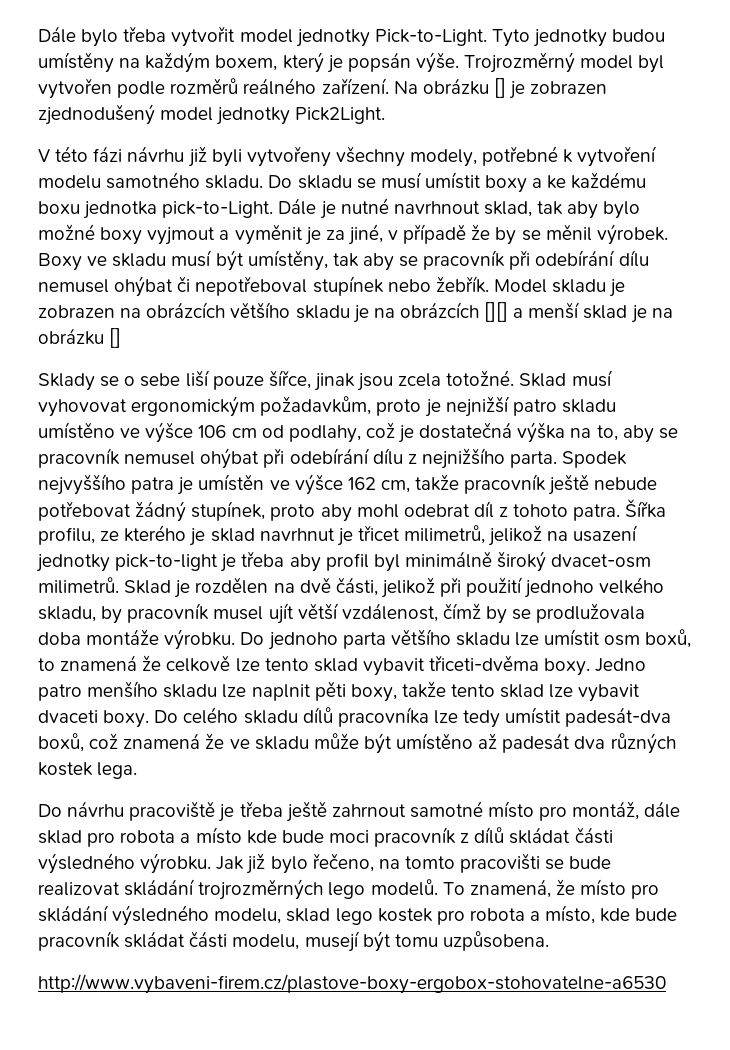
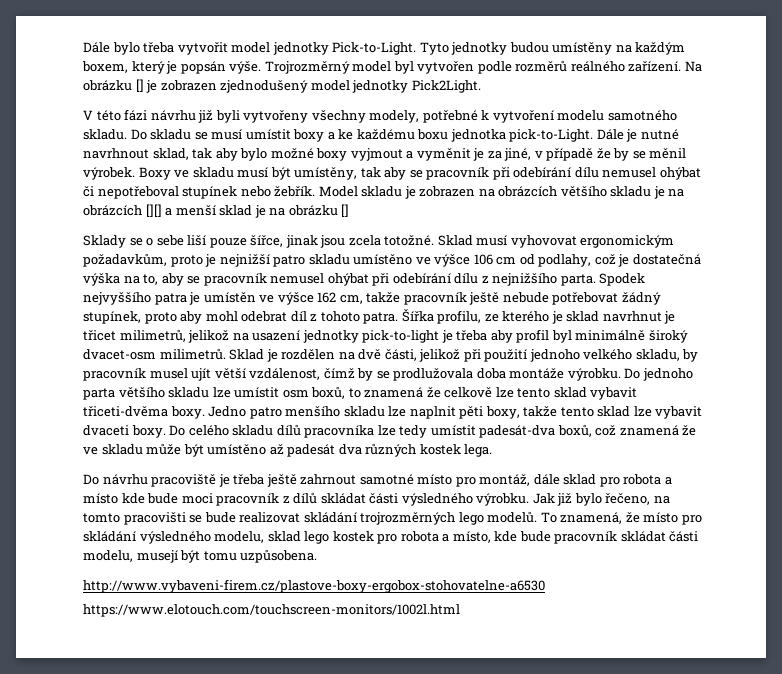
+ https://www.elotouch.com/touchscreen-monitors/1002l.html

